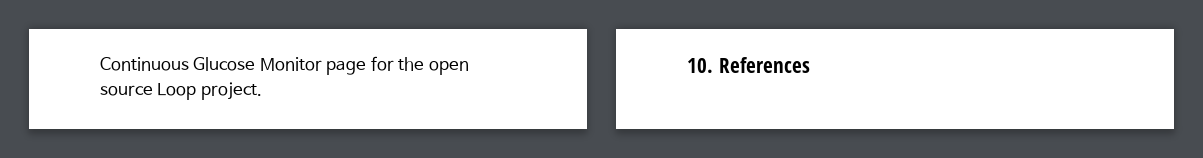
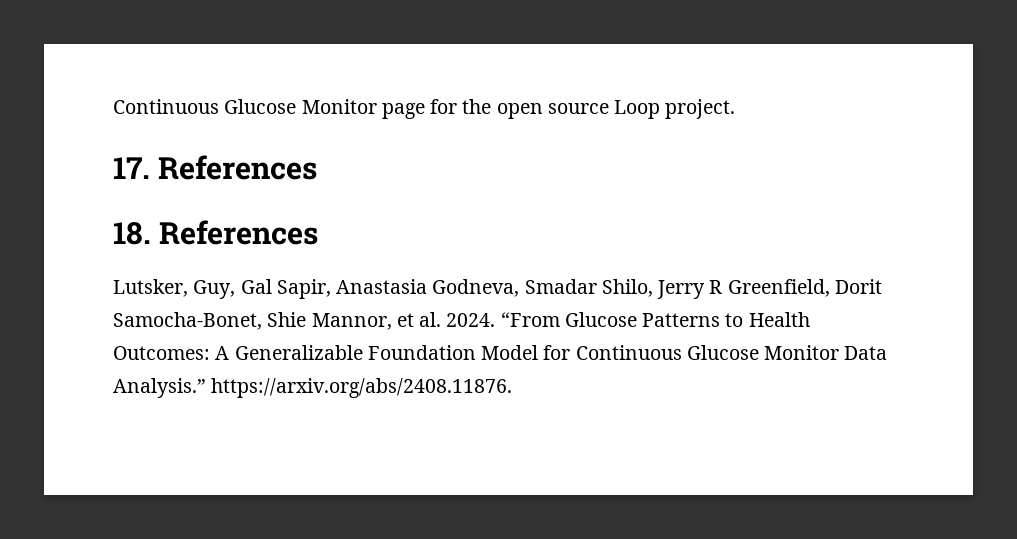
- 10. References
+ 17. References
+ 18. References
+ Lutsker, Guy, Gal Sapir, Anastasia Godneva, Smadar Shilo, Jerry R Greenfield, Dorit Samocha-Bonet, Shie Mannor, et al. 2024. “From Glucose Patterns to Health Outcomes: A Generalizable Foundation Model for Continuous Glucose Monitor Data Analysis.” https://arxiv.org/abs/2408.11876.

